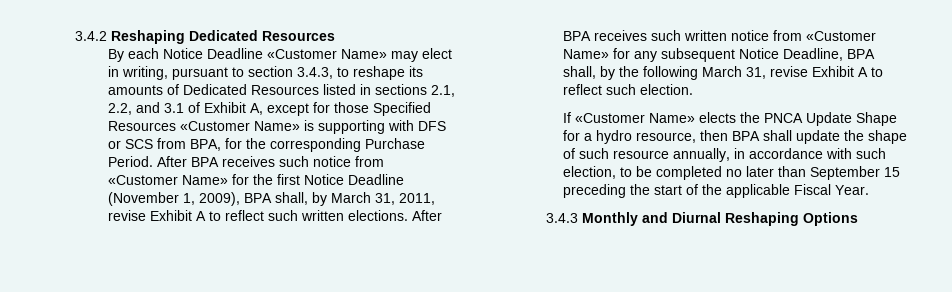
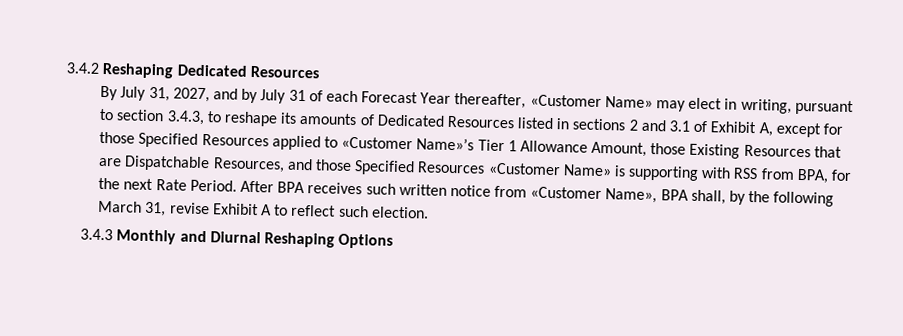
- By each Notice Deadline «Customer Name» may elect in writing, pursuant to section 3.4.3, to reshape its amounts of Dedicated Resources listed in sections 2.1, 2.2, and 3.1 of Exhibit A, except for those Specified Resources «Customer Name» is supporting with DFS or SCS from BPA, for the corresponding Purchase Period.
+ By July 31, 2027, and by July 31 of each Forecast Year thereafter, «Customer Name» may elect in writing, pursuant to section 3.4.3, to reshape its amounts of Dedicated Resources listed in sections 2 and 3.1 of Exhibit A, except for those Specified Resources applied to «Customer Name»’s Tier 1 Allowance Amount, those Existing Resources that are Dispatchable Resources, and those Specified Resources «Customer Name» is supporting with RSS from BPA, for the next Rate Period.
- After BPA receives such notice from «Customer Name» for the first Notice Deadline (November 1, 2009), BPA shall, by March 31, 2011, revise Exhibit A to reflect such written elections. After BPA receives such written notice from «Customer Name» for any subsequent Notice Deadline, BPA shall, by the following March 31, revise Exhibit A to reflect such election.
+ After BPA receives such written notice from «Customer Name», BPA shall, by the following March 31, revise Exhibit A to reflect such election.
- If «Customer Name» elects the PNCA Update Shape for a hydro resource, then BPA shall update the shape of such resource annually, in accordance with such election, to be completed no later than September 15 preceding the start of the applicable Fiscal Year.

